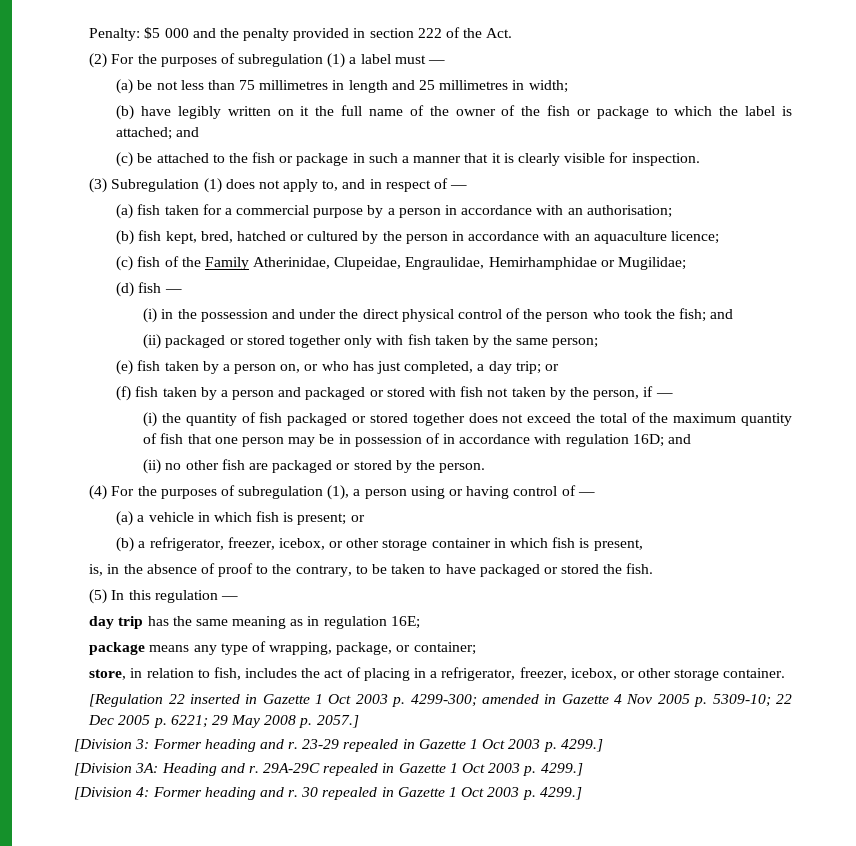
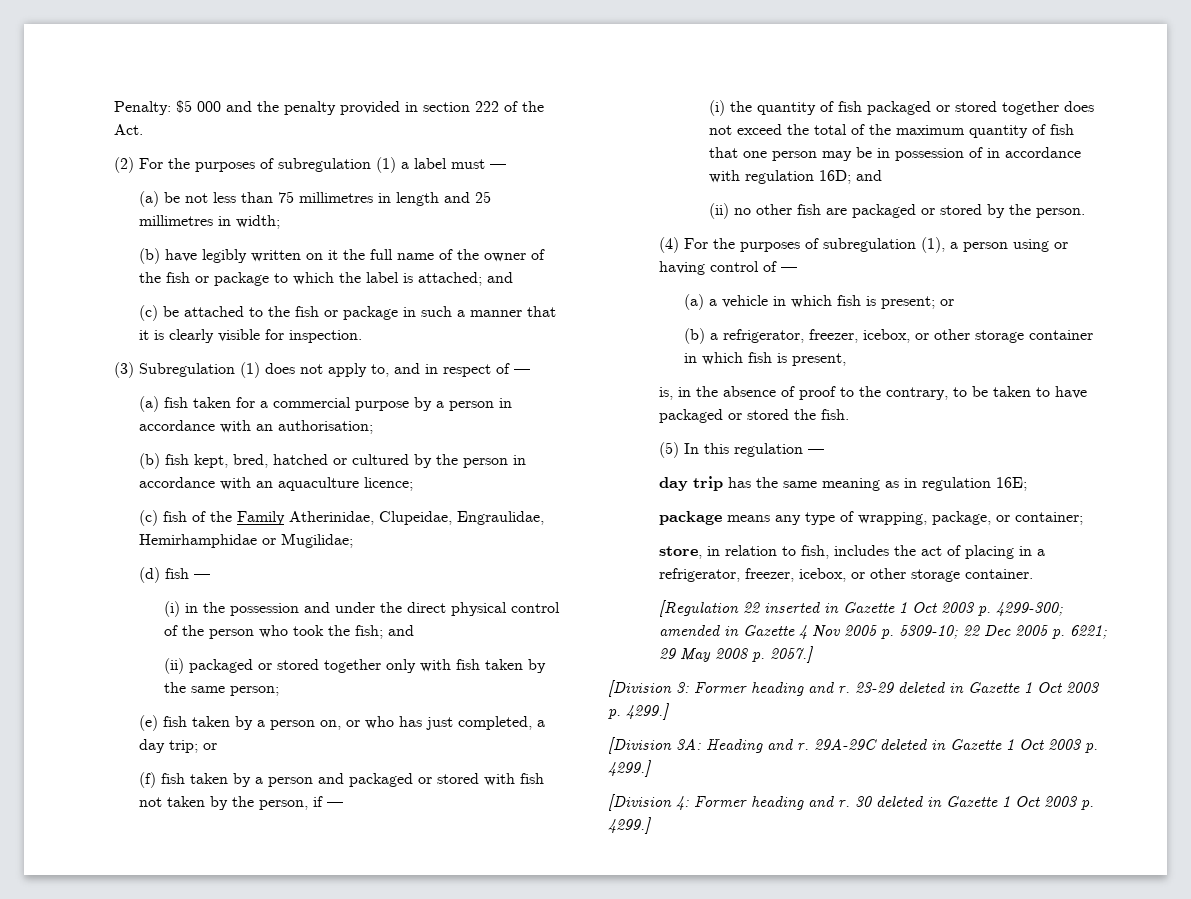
- 23-29 repealed in Gazette 1 Oct 2003 p. 4299.]
+ 23-29 deleted in Gazette 1 Oct 2003 p. 4299.]
- 29A-29C repealed in Gazette 1 Oct 2003 p. 4299.]
+ 29A-29C deleted in Gazette 1 Oct 2003 p. 4299.]
- 30 repealed in Gazette 1 Oct 2003 p. 4299.]
+ 30 deleted in Gazette 1 Oct 2003 p. 4299.]

